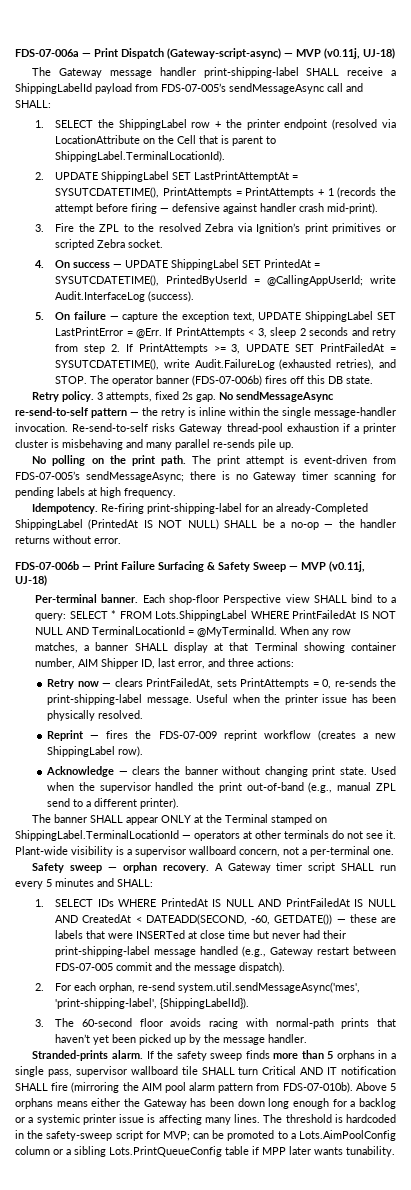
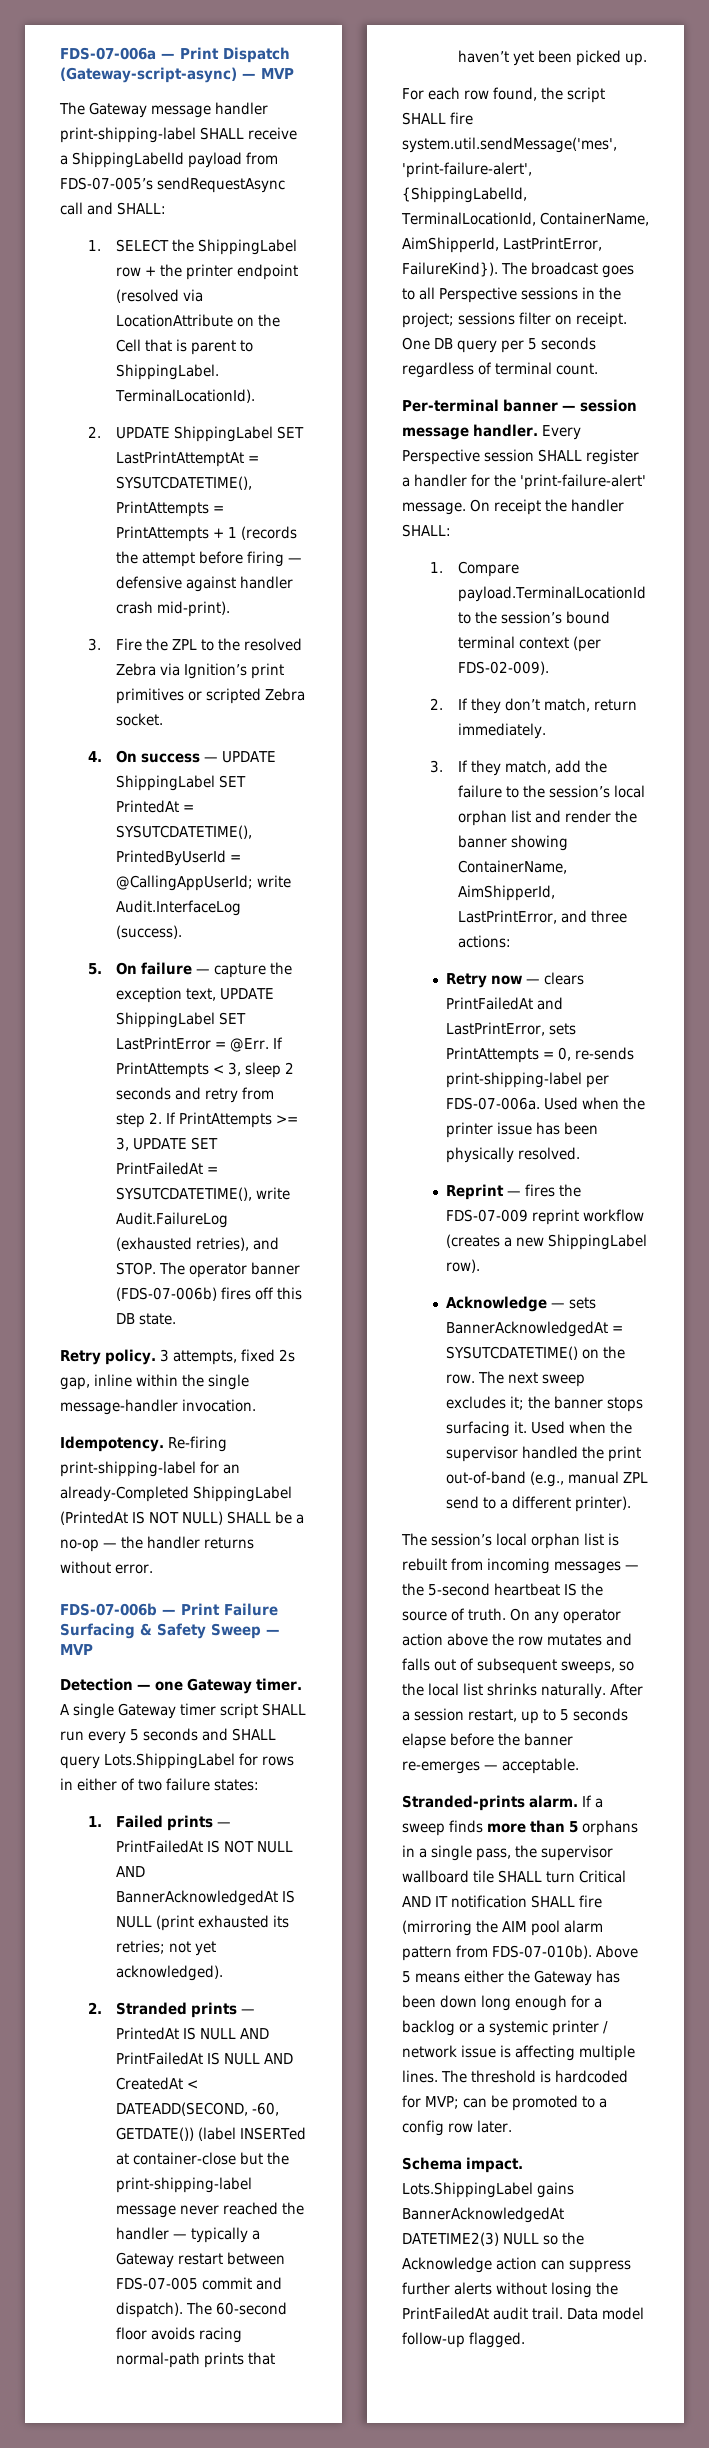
- FDS-07-006a — Print Dispatch (Gateway-script-async) — MVP (v0.11j, UJ-18)
+ FDS-07-006a — Print Dispatch (Gateway-script-async) — MVP
- The Gateway message handler print-shipping-label SHALL receive a ShippingLabelId payload from FDS-07-005’s sendMessageAsync call and SHALL:
+ The Gateway message handler print-shipping-label SHALL receive a ShippingLabelId payload from FDS-07-005’s sendRequestAsync call and SHALL:
- 3 attempts, fixed 2s gap. No sendMessageAsync re-send-to-self pattern — the retry is inline within the single message-handler invocation. Re-send-to-self risks Gateway thread-pool exhaustion if a printer cluster is misbehaving and many parallel re-sends pile up.
- No polling on the print path. The print attempt is event-driven from FDS-07-005’s sendMessageAsync; there is no Gateway timer scanning for pending labels at high frequency.
+ 3 attempts, fixed 2s gap, inline within the single message-handler invocation.
- FDS-07-006b — Print Failure Surfacing & Safety Sweep — MVP (v0.11j, UJ-18)
- Per-terminal banner. Each shop-floor Perspective view SHALL bind to a query: SELECT * FROM Lots.ShippingLabel WHERE PrintFailedAt IS NOT NULL AND TerminalLocationId = @MyTerminalId. When any row matches, a banner SHALL display at that Terminal showing container number, AIM Shipper ID, last error, and three actions:
+ FDS-07-006b — Print Failure Surfacing & Safety Sweep — MVP
+ Detection — one Gateway timer. A single Gateway timer script SHALL run every 5 seconds and SHALL query Lots.ShippingLabel for rows in either of two failure states:
+ 1. Failed prints — PrintFailedAt IS NOT NULL AND BannerAcknowledgedAt IS NULL (print exhausted its retries; not yet acknowledged).
+ 2. Stranded prints — PrintedAt IS NULL AND PrintFailedAt IS NULL AND CreatedAt < DATEADD(SECOND, -60, GETDATE()) (label INSERTed at container-close but the print-shipping-label message never reached the handler — typically a Gateway restart between FDS-07-005 commit and dispatch). The 60-second floor avoids racing normal-path prints that haven’t yet been picked up.
+ For each row found, the script SHALL fire system.util.sendMessage('mes', 'print-failure-alert', {ShippingLabelId, TerminalLocationId, ContainerName, AimShipperId, LastPrintError, FailureKind}). The broadcast goes to all Perspective sessions in the project; sessions filter on receipt. One DB query per 5 seconds regardless of terminal count.
+ Per-terminal banner — session message handler. Every Perspective session SHALL register a handler for the 'print-failure-alert' message. On receipt the handler SHALL:
+ 1. Compare payload.TerminalLocationId to the session’s bound terminal context (per FDS-02-009).
+ 2. If they don’t match, return immediately.
+ 3. If they match, add the failure to the session’s local orphan list and render the banner showing ContainerName, AimShipperId, LastPrintError, and three actions:
- Retry now — clears PrintFailedAt, sets PrintAttempts = 0, re-sends the print-shipping-label message. Useful when the printer issue has been physically resolved.
+ Retry now — clears PrintFailedAt and LastPrintError, sets PrintAttempts = 0, re-sends print-shipping-label per FDS-07-006a. Used when the printer issue has been physically resolved.
- Acknowledge — clears the banner without changing print state.
+ Acknowledge — sets BannerAcknowledgedAt = SYSUTCDATETIME() on the row. The next sweep excludes it; the banner stops surfacing it.
- The banner SHALL appear ONLY at the Terminal stamped on ShippingLabel.TerminalLocationId — operators at other terminals do not see it. Plant-wide visibility is a supervisor wallboard concern, not a per-terminal one.
- Safety sweep — orphan recovery. A Gateway timer script SHALL run every 5 minutes and SHALL:
- 1. SELECT IDs WHERE PrintedAt IS NULL AND PrintFailedAt IS NULL AND CreatedAt < DATEADD(SECOND, -60, GETDATE()) — these are labels that were INSERTed at close time but never had their print-shipping-label message handled (e.g., Gateway restart between FDS-07-005 commit and the message dispatch).
- 2. For each orphan, re-send system.util.sendMessageAsync('mes', 'print-shipping-label', {ShippingLabelId}).
- 3. The 60-second floor avoids racing with normal-path prints that haven’t yet been picked up by the message handler.
+ The session’s local orphan list is rebuilt from incoming messages — the 5-second heartbeat IS the source of truth. On any operator action above the row mutates and falls out of subsequent sweeps, so the local list shrinks naturally. After a session restart, up to 5 seconds elapse before the banner re-emerges — acceptable.
- If the safety sweep finds more than 5 orphans in a single pass, supervisor wallboard tile SHALL turn Critical AND IT notification SHALL fire (mirroring the AIM pool alarm pattern from FDS-07-010b).
+ If a sweep finds more than 5 orphans in a single pass, the supervisor wallboard tile SHALL turn Critical AND IT notification SHALL fire (mirroring the AIM pool alarm pattern from FDS-07-010b).
- Above 5 orphans means either the Gateway has been down long enough for a backlog or a systemic printer issue is affecting many lines.
+ Above 5 means either the Gateway has been down long enough for a backlog or a systemic printer / network issue is affecting multiple lines.
- The threshold is hardcoded in the safety-sweep script for MVP; can be promoted to a Lots.AimPoolConfig column or a sibling Lots.PrintQueueConfig table if MPP later wants tunability.
+ The threshold is hardcoded for MVP; can be promoted to a config row later.
+ Schema impact. Lots.ShippingLabel gains BannerAcknowledgedAt DATETIME2(3) NULL so the Acknowledge action can suppress further alerts without losing the PrintFailedAt audit trail. Data model follow-up flagged.

